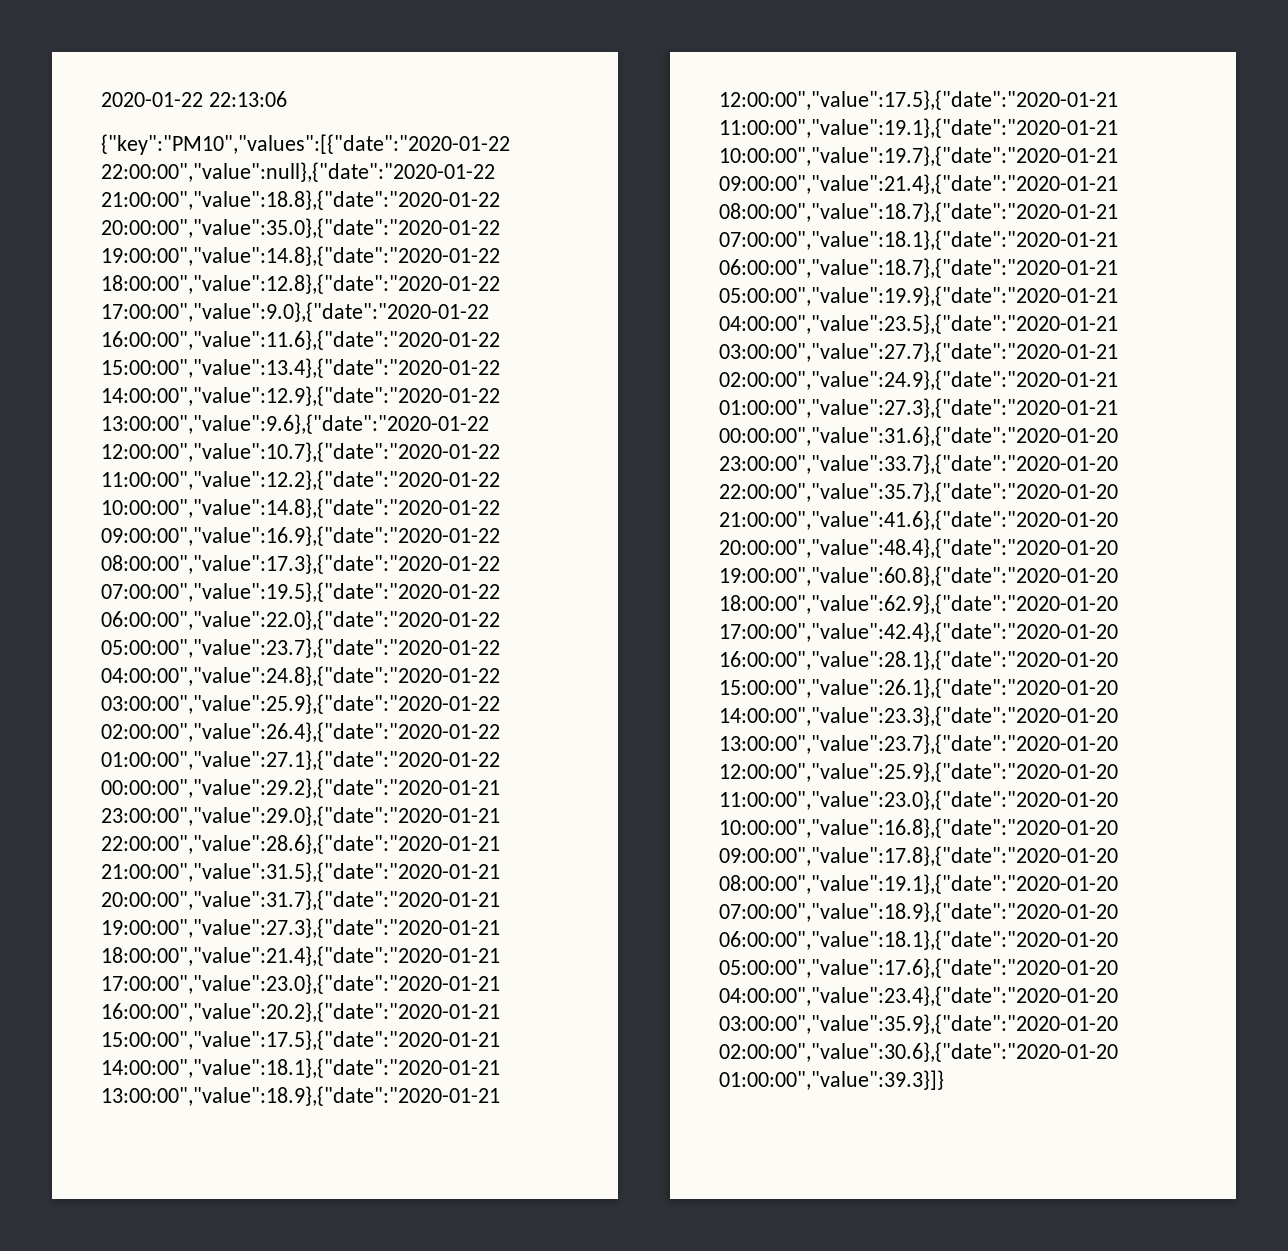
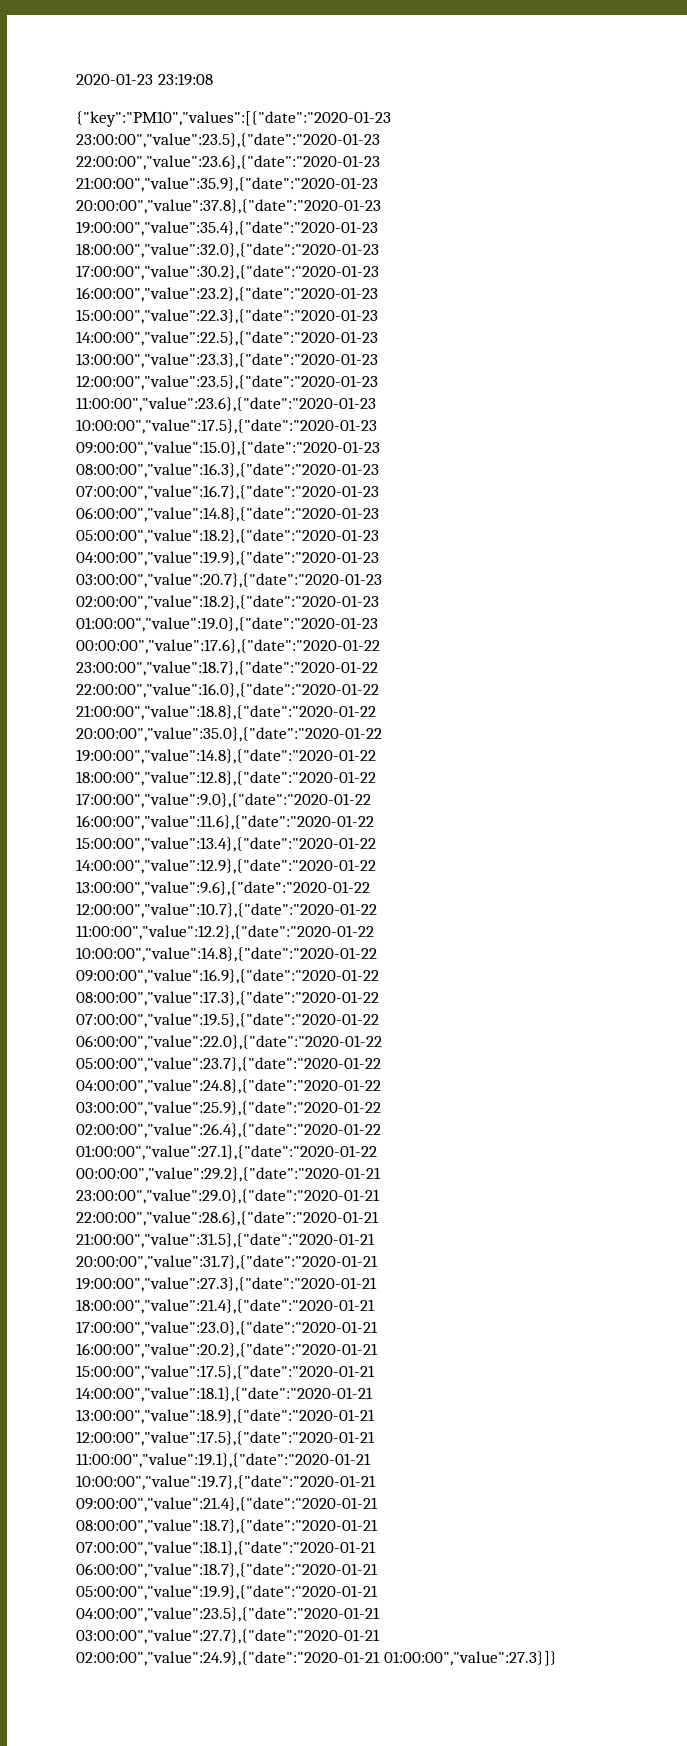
- 2020-01-22 22:13:06
- {"key":"PM10","values":[{"date":"2020-01-22 22:00:00","value":null},{"date":"2020-01-22 21:00:00","value":18.8},{"date":"2020-01-22 20:00:00","value":35.0},{"date":"2020-01-22 19:00:00","value":14.8},{"date":"2020-01-22 18:00:00","value":12.8},{"date":"2020-01-22 17:00:00","value":9.0},{"date":"2020-01-22 16:00:00","value":11.6},{"date":"2020-01-22 15:00:00","value":13.4},{"date":"2020-01-22 14:00:00","value":12.9},{"date":"2020-01-22 13:00:00","value":9.6},{"date":"2020-01-22 12:00:00","value":10.7},{"date":"2020-01-22 11:00:00","value":12.2},{"date":"2020-01-22 10:00:00","value":14.8},{"date":"2020-01-22 09:00:00","value":16.9},{"date":"2020-01-22 08:00:00","value":17.3},{"date":"2020-01-22 07:00:00","value":19.5},{"date":"2020-01-22 06:00:00","value":22.0},{"date":"2020-01-22 05:00:00","value":23.7},{"date":"2020-01-22 04:00:00","value":24.8},{"date":"2020-01-22 03:00:00","value":25.9},{"date":"2020-01-22 02:00:00","value":26.4},{"date":"2020-01-22 01:00:00","value":27.1},{"date":"2020-01-22 00:00:00","value":29.2},{"date":"2020-01-21 23:00:00","value":29.0},{"date":"2020-01-21 22:00:00","value":28.6},{"date":"2020-01-21 21:00:00","value":31.5},{"date":"2020-01-21 20:00:00","value":31.7},{"date":"2020-01-21 19:00:00","value":27.3},{"date":"2020-01-21 18:00:00","value":21.4},{"date":"2020-01-21 17:00:00","value":23.0},{"date":"2020-01-21 16:00:00","value":20.2},{"date":"2020-01-21 15:00:00","value":17.5},{"date":"2020-01-21 14:00:00","value":18.1},{"date":"2020-01-21 13:00:00","value":18.9},{"date":"2020-01-21 12:00:00","value":17.5},{"date":"2020-01-21 11:00:00","value":19.1},{"date":"2020-01-21 10:00:00","value":19.7},{"date":"2020-01-21 09:00:00","value":21.4},{"date":"2020-01-21 08:00:00","value":18.7},{"date":"2020-01-21 07:00:00","value":18.1},{"date":"2020-01-21 06:00:00","value":18.7},{"date":"2020-01-21 05:00:00","value":19.9},{"date":"2020-01-21 04:00:00","value":23.5},{"date":"2020-01-21 03:00:00","value":27.7},{"date":"2020-01-21 02:00:00","value":24.9},{"date":"2020-01-21 01:00:00","value":27.3},{"date":"2020-01-21 00:00:00","value":31.6},{"date":"2020-01-20 23:00:00","value":33.7},{"date":"2020-01-20 22:00:00","value":35.7},{"date":"2020-01-20 21:00:00","value":41.6},{"date":"2020-01-20 20:00:00","value":48.4},{"date":"2020-01-20 19:00:00","value":60.8},{"date":"2020-01-20 18:00:00","value":62.9},{"date":"2020-01-20 17:00:00","value":42.4},{"date":"2020-01-20 16:00:00","value":28.1},{"date":"2020-01-20 15:00:00","value":26.1},{"date":"2020-01-20 14:00:00","value":23.3},{"date":"2020-01-20 13:00:00","value":23.7},{"date":"2020-01-20 12:00:00","value":25.9},{"date":"2020-01-20 11:00:00","value":23.0},{"date":"2020-01-20 10:00:00","value":16.8},{"date":"2020-01-20 09:00:00","value":17.8},{"date":"2020-01-20 08:00:00","value":19.1},{"date":"2020-01-20 07:00:00","value":18.9},{"date":"2020-01-20 06:00:00","value":18.1},{"date":"2020-01-20 05:00:00","value":17.6},{"date":"2020-01-20 04:00:00","value":23.4},{"date":"2020-01-20 03:00:00","value":35.9},{"date":"2020-01-20 02:00:00","value":30.6},{"date":"2020-01-20 01:00:00","value":39.3}]}
+ 2020-01-23 23:19:08
+ {"key":"PM10","values":[{"date":"2020-01-23 23:00:00","value":23.5},{"date":"2020-01-23 22:00:00","value":23.6},{"date":"2020-01-23 21:00:00","value":35.9},{"date":"2020-01-23 20:00:00","value":37.8},{"date":"2020-01-23 19:00:00","value":35.4},{"date":"2020-01-23 18:00:00","value":32.0},{"date":"2020-01-23 17:00:00","value":30.2},{"date":"2020-01-23 16:00:00","value":23.2},{"date":"2020-01-23 15:00:00","value":22.3},{"date":"2020-01-23 14:00:00","value":22.5},{"date":"2020-01-23 13:00:00","value":23.3},{"date":"2020-01-23 12:00:00","value":23.5},{"date":"2020-01-23 11:00:00","value":23.6},{"date":"2020-01-23 10:00:00","value":17.5},{"date":"2020-01-23 09:00:00","value":15.0},{"date":"2020-01-23 08:00:00","value":16.3},{"date":"2020-01-23 07:00:00","value":16.7},{"date":"2020-01-23 06:00:00","value":14.8},{"date":"2020-01-23 05:00:00","value":18.2},{"date":"2020-01-23 04:00:00","value":19.9},{"date":"2020-01-23 03:00:00","value":20.7},{"date":"2020-01-23 02:00:00","value":18.2},{"date":"2020-01-23 01:00:00","value":19.0},{"date":"2020-01-23 00:00:00","value":17.6},{"date":"2020-01-22 23:00:00","value":18.7},{"date":"2020-01-22 22:00:00","value":16.0},{"date":"2020-01-22 21:00:00","value":18.8},{"date":"2020-01-22 20:00:00","value":35.0},{"date":"2020-01-22 19:00:00","value":14.8},{"date":"2020-01-22 18:00:00","value":12.8},{"date":"2020-01-22 17:00:00","value":9.0},{"date":"2020-01-22 16:00:00","value":11.6},{"date":"2020-01-22 15:00:00","value":13.4},{"date":"2020-01-22 14:00:00","value":12.9},{"date":"2020-01-22 13:00:00","value":9.6},{"date":"2020-01-22 12:00:00","value":10.7},{"date":"2020-01-22 11:00:00","value":12.2},{"date":"2020-01-22 10:00:00","value":14.8},{"date":"2020-01-22 09:00:00","value":16.9},{"date":"2020-01-22 08:00:00","value":17.3},{"date":"2020-01-22 07:00:00","value":19.5},{"date":"2020-01-22 06:00:00","value":22.0},{"date":"2020-01-22 05:00:00","value":23.7},{"date":"2020-01-22 04:00:00","value":24.8},{"date":"2020-01-22 03:00:00","value":25.9},{"date":"2020-01-22 02:00:00","value":26.4},{"date":"2020-01-22 01:00:00","value":27.1},{"date":"2020-01-22 00:00:00","value":29.2},{"date":"2020-01-21 23:00:00","value":29.0},{"date":"2020-01-21 22:00:00","value":28.6},{"date":"2020-01-21 21:00:00","value":31.5},{"date":"2020-01-21 20:00:00","value":31.7},{"date":"2020-01-21 19:00:00","value":27.3},{"date":"2020-01-21 18:00:00","value":21.4},{"date":"2020-01-21 17:00:00","value":23.0},{"date":"2020-01-21 16:00:00","value":20.2},{"date":"2020-01-21 15:00:00","value":17.5},{"date":"2020-01-21 14:00:00","value":18.1},{"date":"2020-01-21 13:00:00","value":18.9},{"date":"2020-01-21 12:00:00","value":17.5},{"date":"2020-01-21 11:00:00","value":19.1},{"date":"2020-01-21 10:00:00","value":19.7},{"date":"2020-01-21 09:00:00","value":21.4},{"date":"2020-01-21 08:00:00","value":18.7},{"date":"2020-01-21 07:00:00","value":18.1},{"date":"2020-01-21 06:00:00","value":18.7},{"date":"2020-01-21 05:00:00","value":19.9},{"date":"2020-01-21 04:00:00","value":23.5},{"date":"2020-01-21 03:00:00","value":27.7},{"date":"2020-01-21 02:00:00","value":24.9},{"date":"2020-01-21 01:00:00","value":27.3}]}

